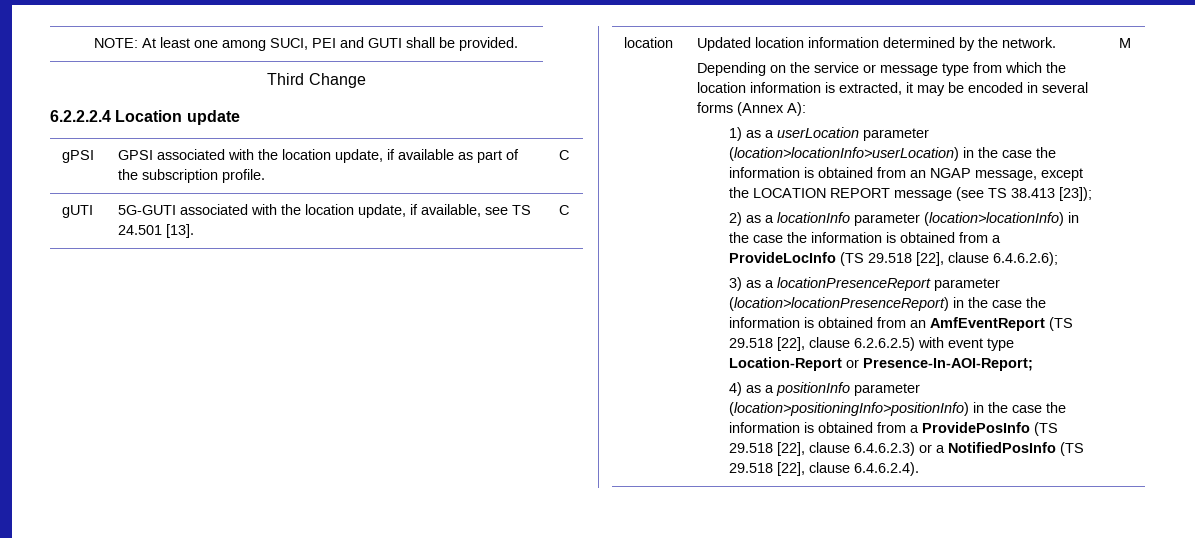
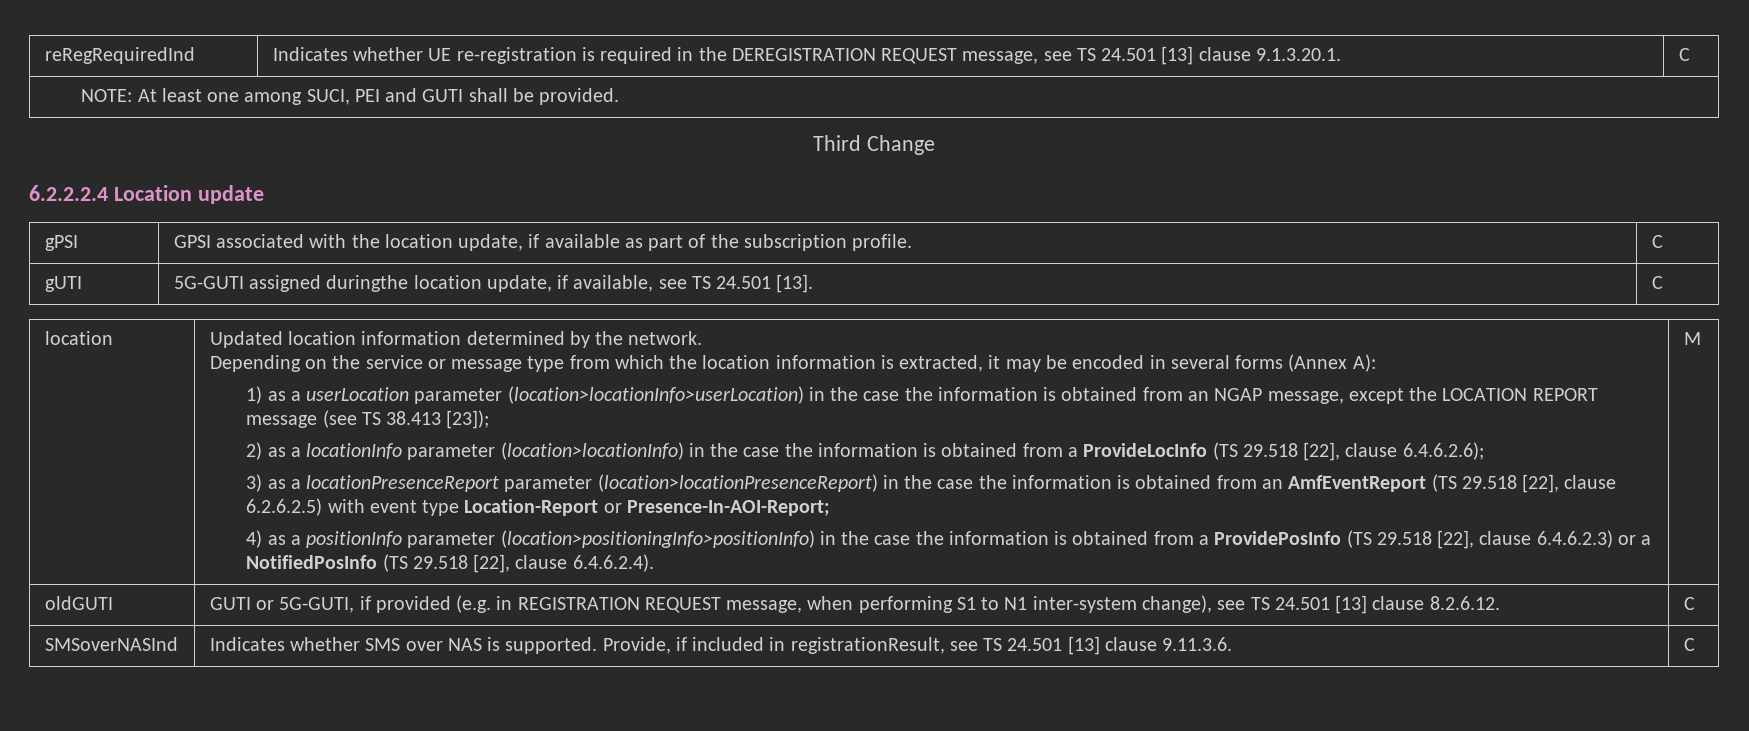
+ reRegRequiredInd | Indicates whether UE re-registration is required in the DEREGISTRATION REQUEST message, see TS 24.501 [13] clause 9.1.3.20.1. | C
- gUTI | 5G-GUTI associated with the location update, if available, see TS 24.501 [13]. | C
+ gUTI | 5G-GUTI assigned duringthe location update, if available, see TS 24.501 [13]. | C
+ oldGUTI | GUTI or 5G-GUTI, if provided (e.g. in REGISTRATION REQUEST message, when performing S1 to N1 inter-system change), see TS 24.501 [13] clause 8.2.6.12. | C
+ SMSoverNASInd | Indicates whether SMS over NAS is supported. Provide, if included in registrationResult, see TS 24.501 [13] clause 9.11.3.6. | C

